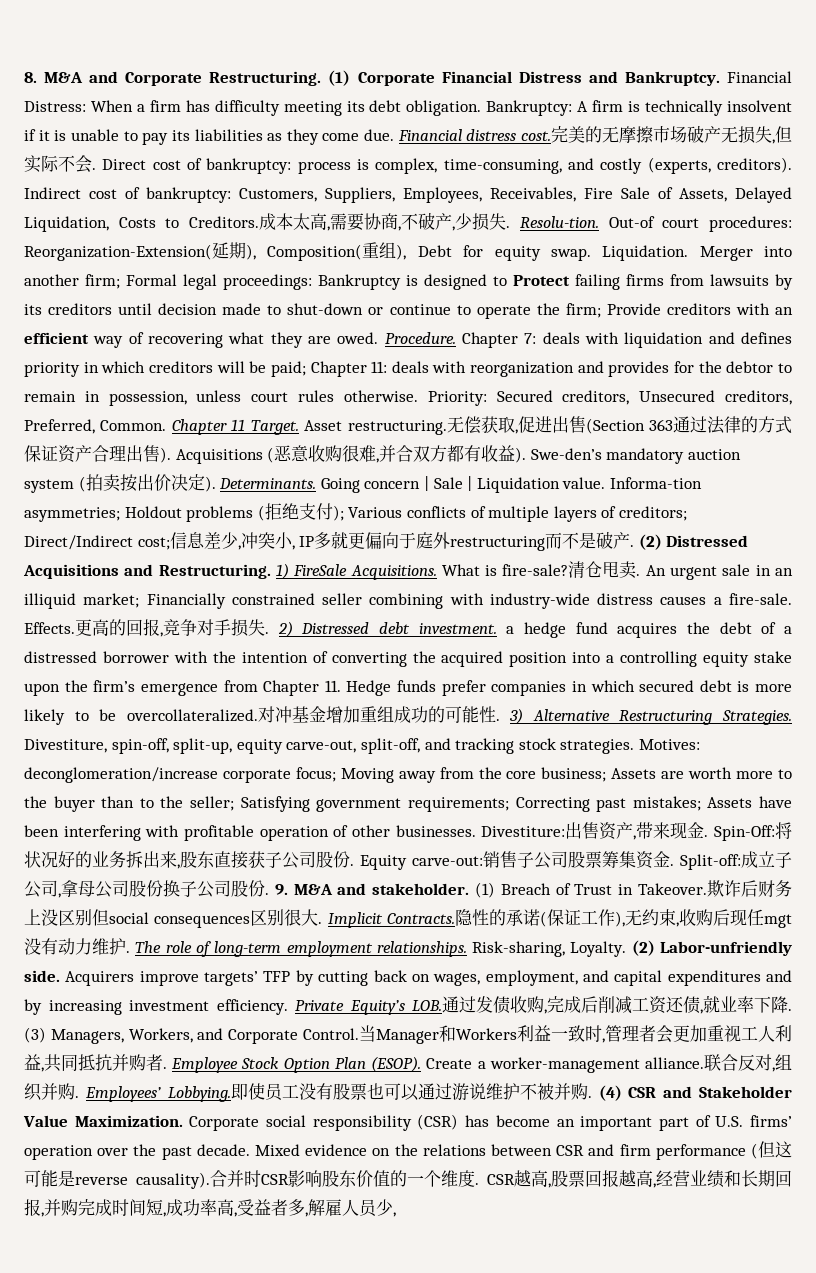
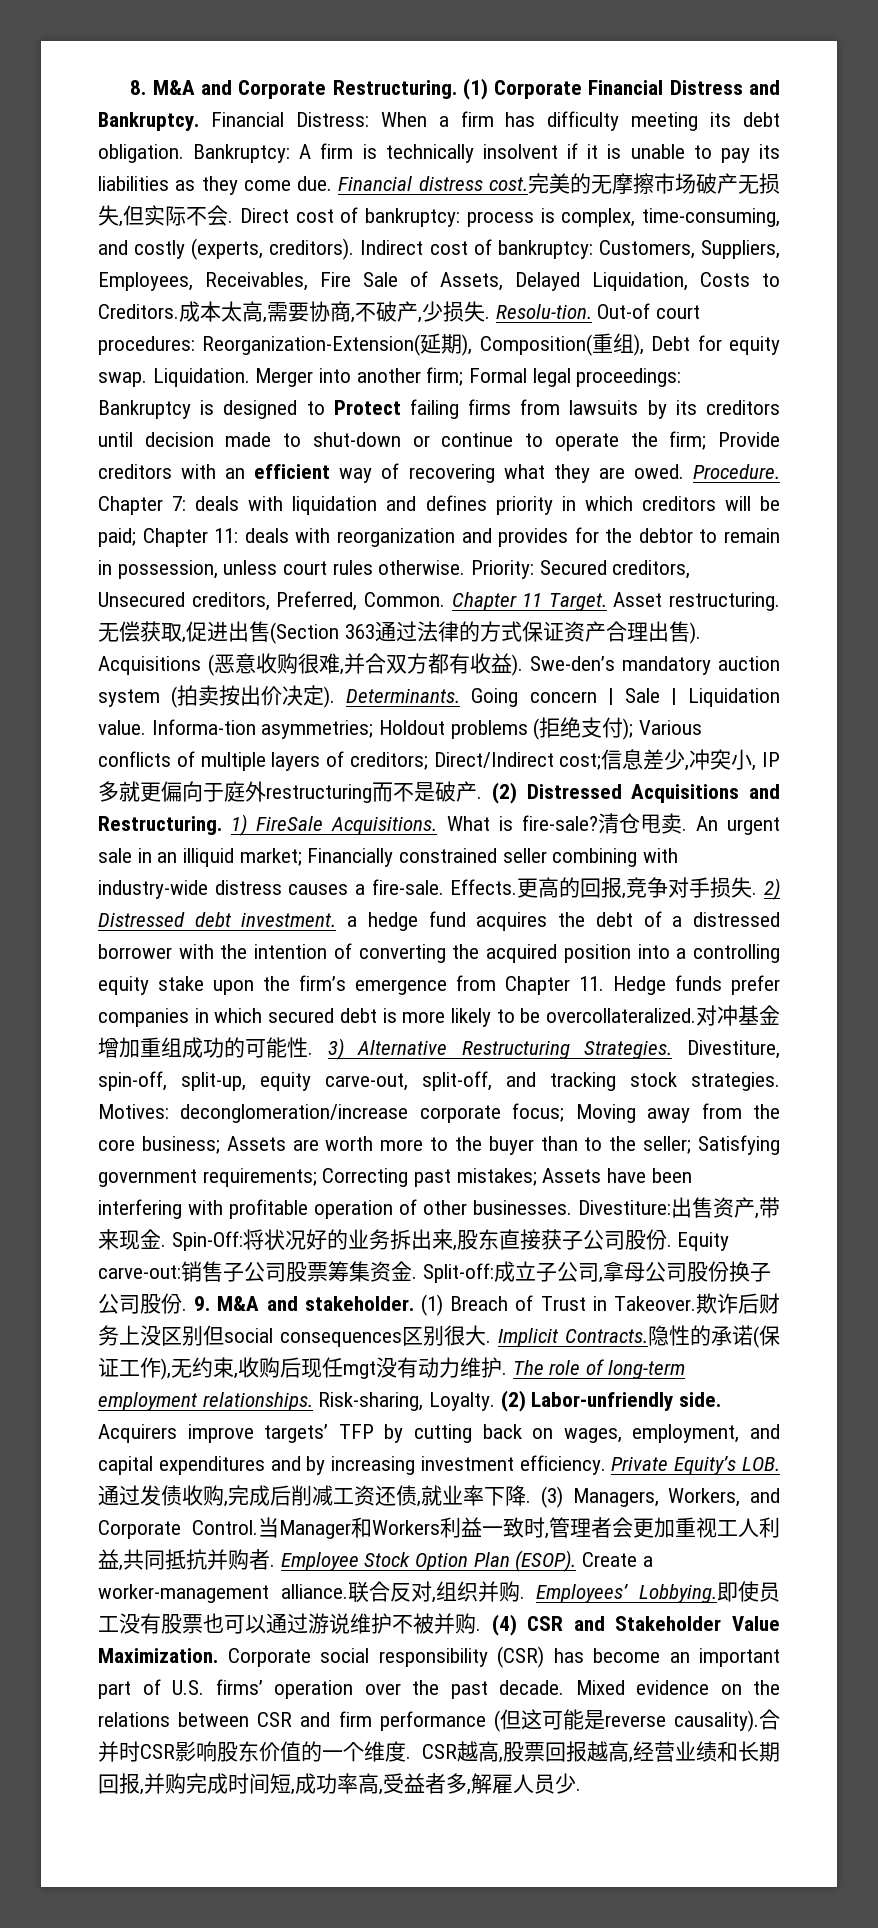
- CSR越高,股票回报越高,经营业绩和长期回报,并购完成时间短,成功率高,受益者多,解雇人员少,
+ CSR越高,股票回报越高,经营业绩和长期回报,并购完成时间短,成功率高,受益者多,解雇人员少.

